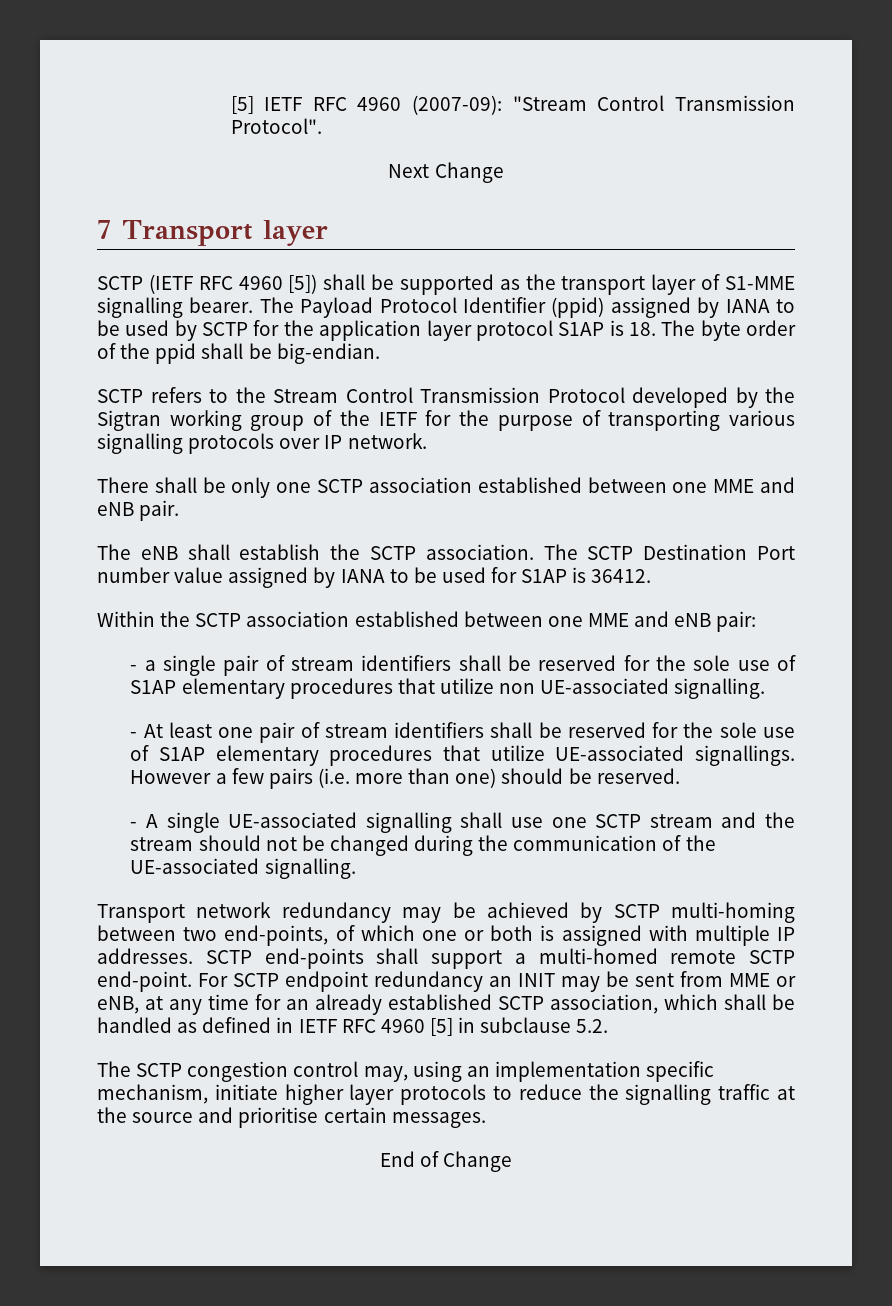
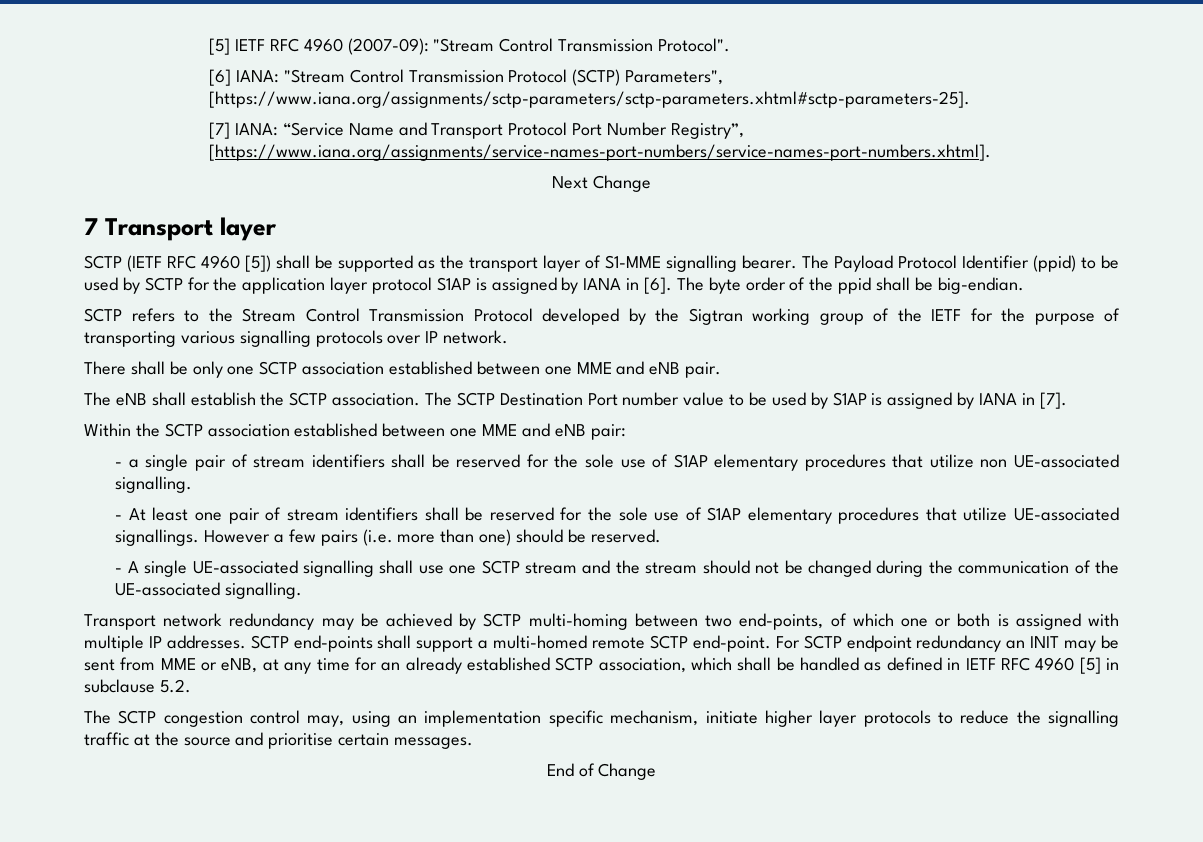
+ [6] IANA: "Stream Control Transmission Protocol (SCTP) Parameters", [https://www.iana.org/assignments/sctp-parameters/sctp-parameters.xhtml#sctp-parameters-25].
+ [7] IANA: “Service Name and Transport Protocol Port Number Registry”, [https://www.iana.org/assignments/service-names-port-numbers/service-names-port-numbers.xhtml].
- The Payload Protocol Identifier (ppid) assigned by IANA to be used by SCTP for the application layer protocol S1AP is 18. The byte order of the ppid shall be big-endian.
+ The Payload Protocol Identifier (ppid) to be used by SCTP for the application layer protocol S1AP is assigned by IANA in [6]. The byte order of the ppid shall be big-endian.
- The SCTP Destination Port number value assigned by IANA to be used for S1AP is 36412.
+ The SCTP Destination Port number value to be used by S1AP is assigned by IANA in [7].

